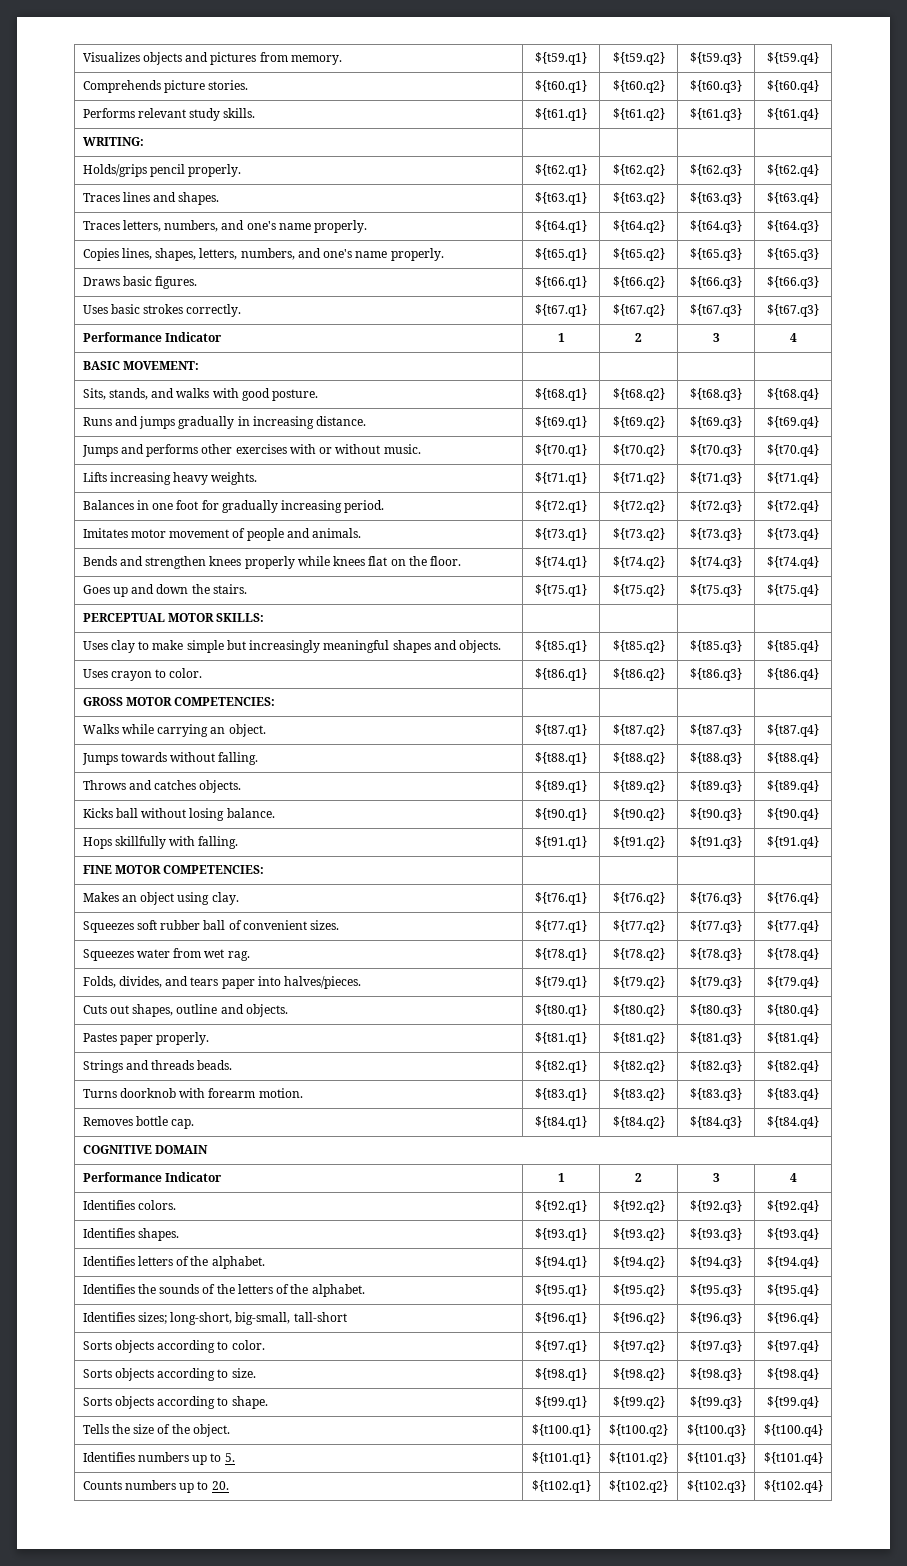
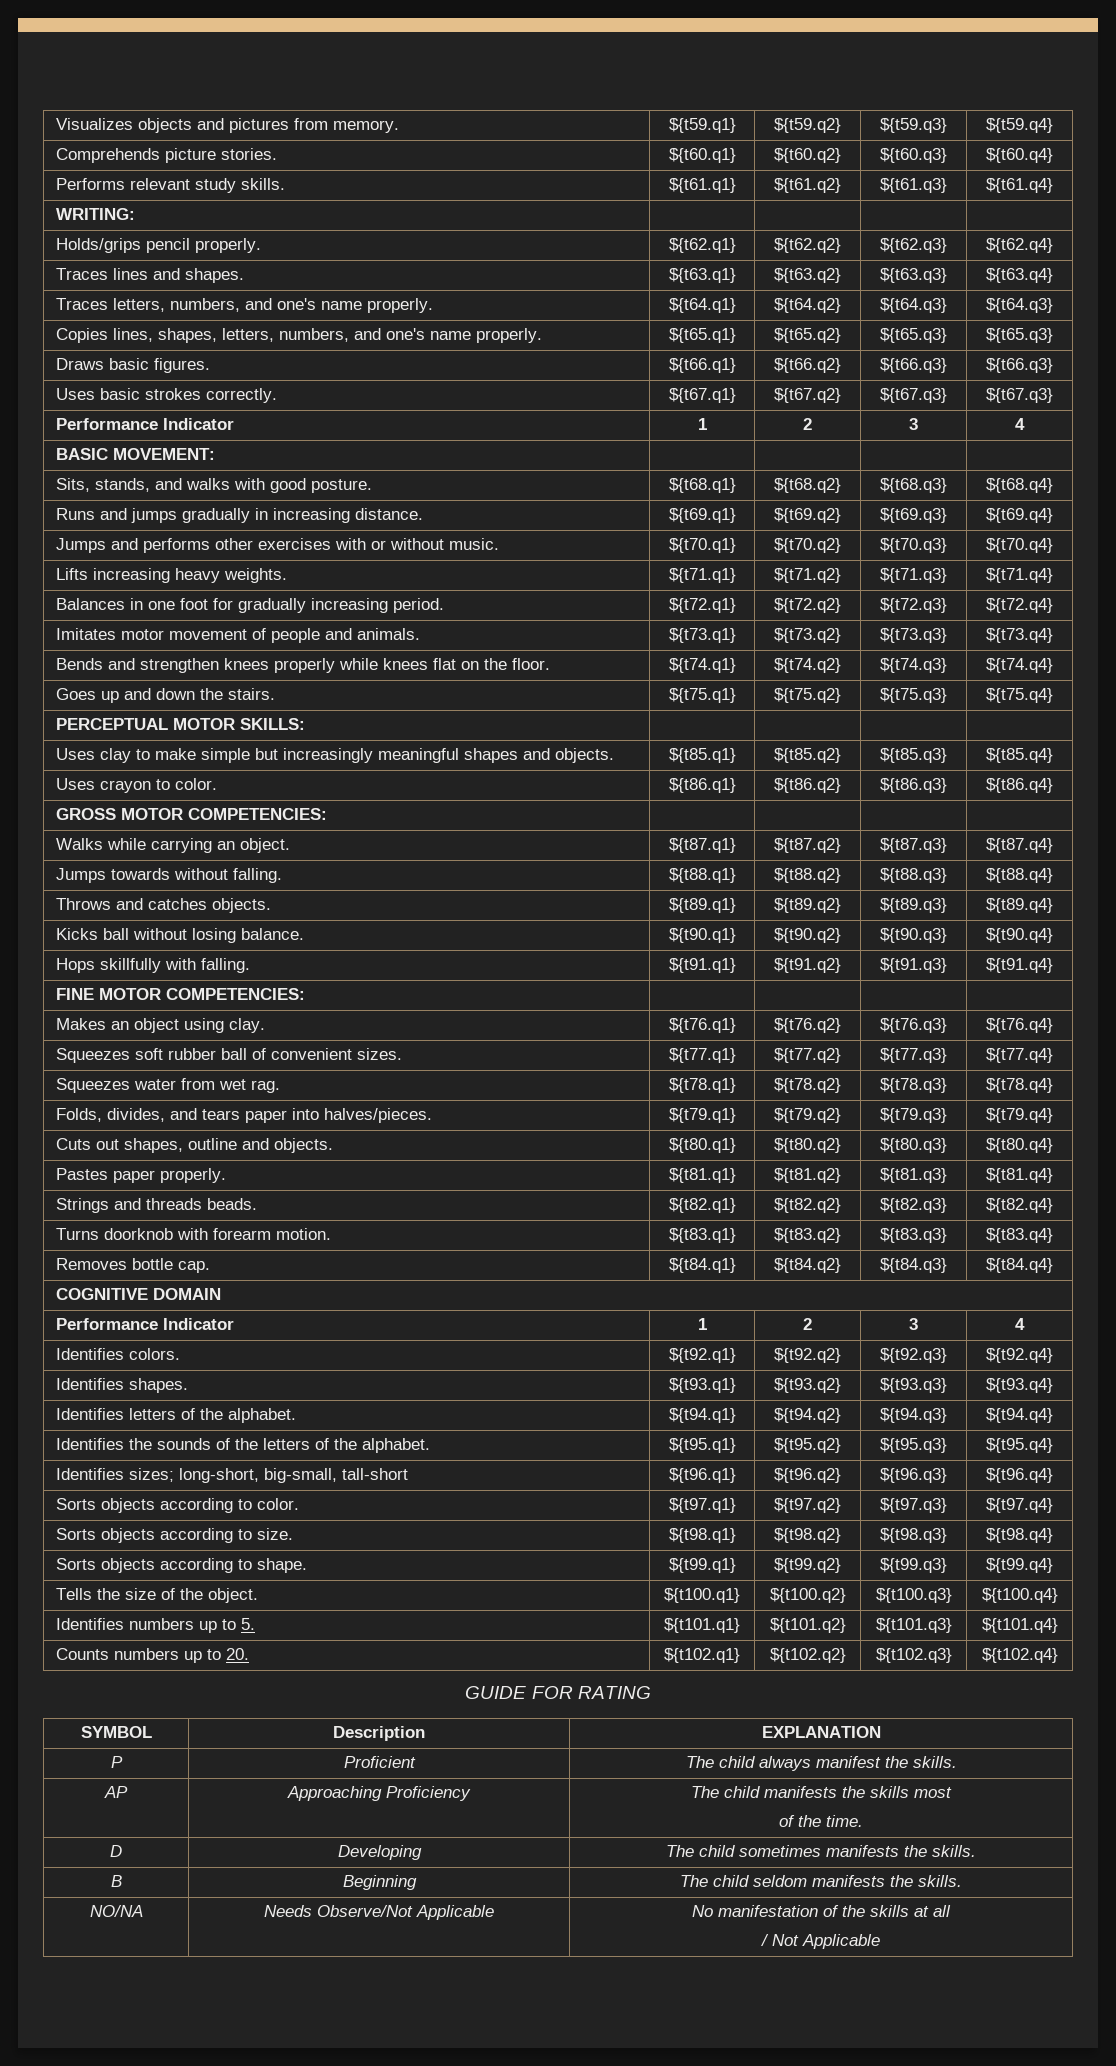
+ GUIDE FOR RATING
+ SYMBOL | Description | EXPLANATION
+ P | Proficient | The child always manifest the skills.
+ AP | Approaching Proficiency | The child manifests the skills most
+ of the time.
+ D | Developing | The child sometimes manifests the skills.
+ B | Beginning | The child seldom manifests the skills.
+ NO/NA | Needs Observe/Not Applicable | No manifestation of the skills at all
+ / Not Applicable

